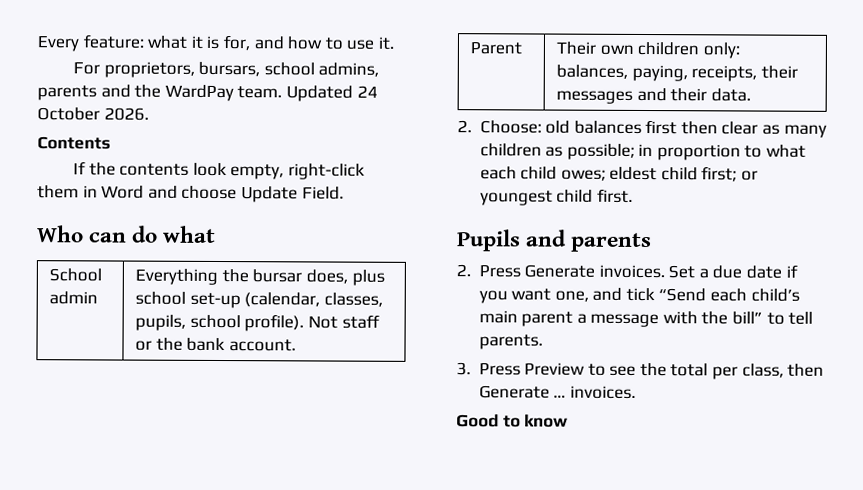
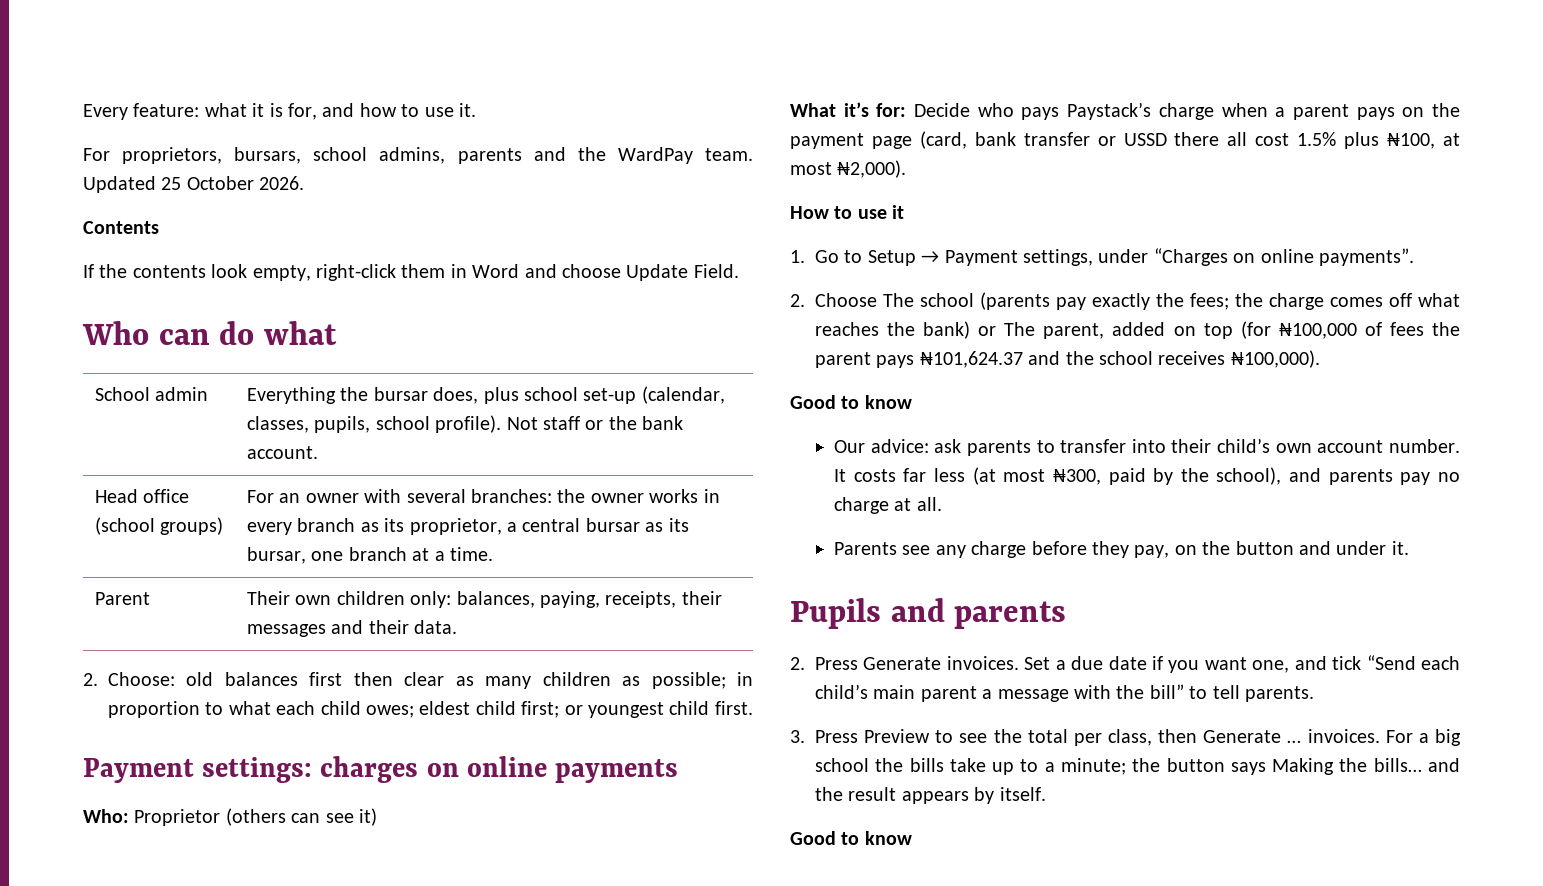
- Updated 24 October 2026.
+ Updated 25 October 2026.
+ Head office (school groups) | For an owner with several branches: the owner works in every branch as its proprietor, a central bursar as its bursar, one branch at a time.
+ Payment settings: charges on online payments
+ Who: Proprietor (others can see it)
+ What it’s for: Decide who pays Paystack’s charge when a parent pays on the payment page (card, bank transfer or USSD there all cost 1.5% plus ₦100, at most ₦2,000).
+ How to use it
+ 1. Go to Setup → Payment settings, under “Charges on online payments”.
+ 2. Choose The school (parents pay exactly the fees; the charge comes off what reaches the bank) or The parent, added on top (for ₦100,000 of fees the parent pays ₦101,624.37 and the school receives ₦100,000).
+ Good to know
+ Our advice: ask parents to transfer into their child’s own account number. It costs far less (at most ₦300, paid by the school), and parents pay no charge at all.
+ Parents see any charge before they pay, on the button and under it.
+ For a big school the bills take up to a minute; the button says Making the bills… and the result appears by itself.

